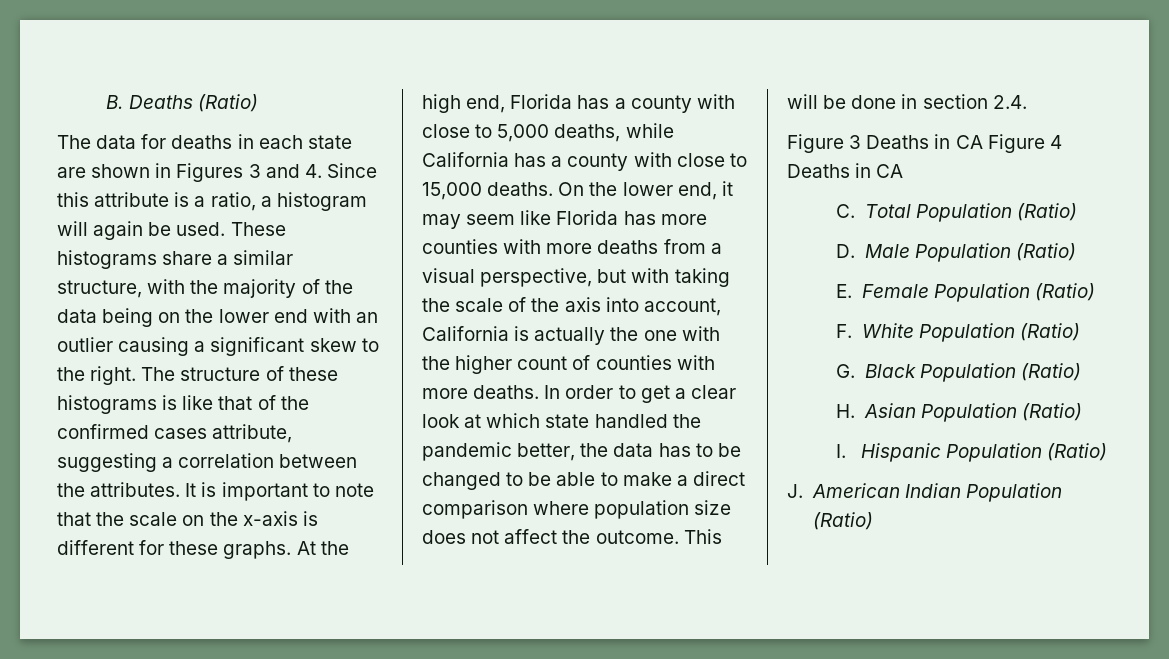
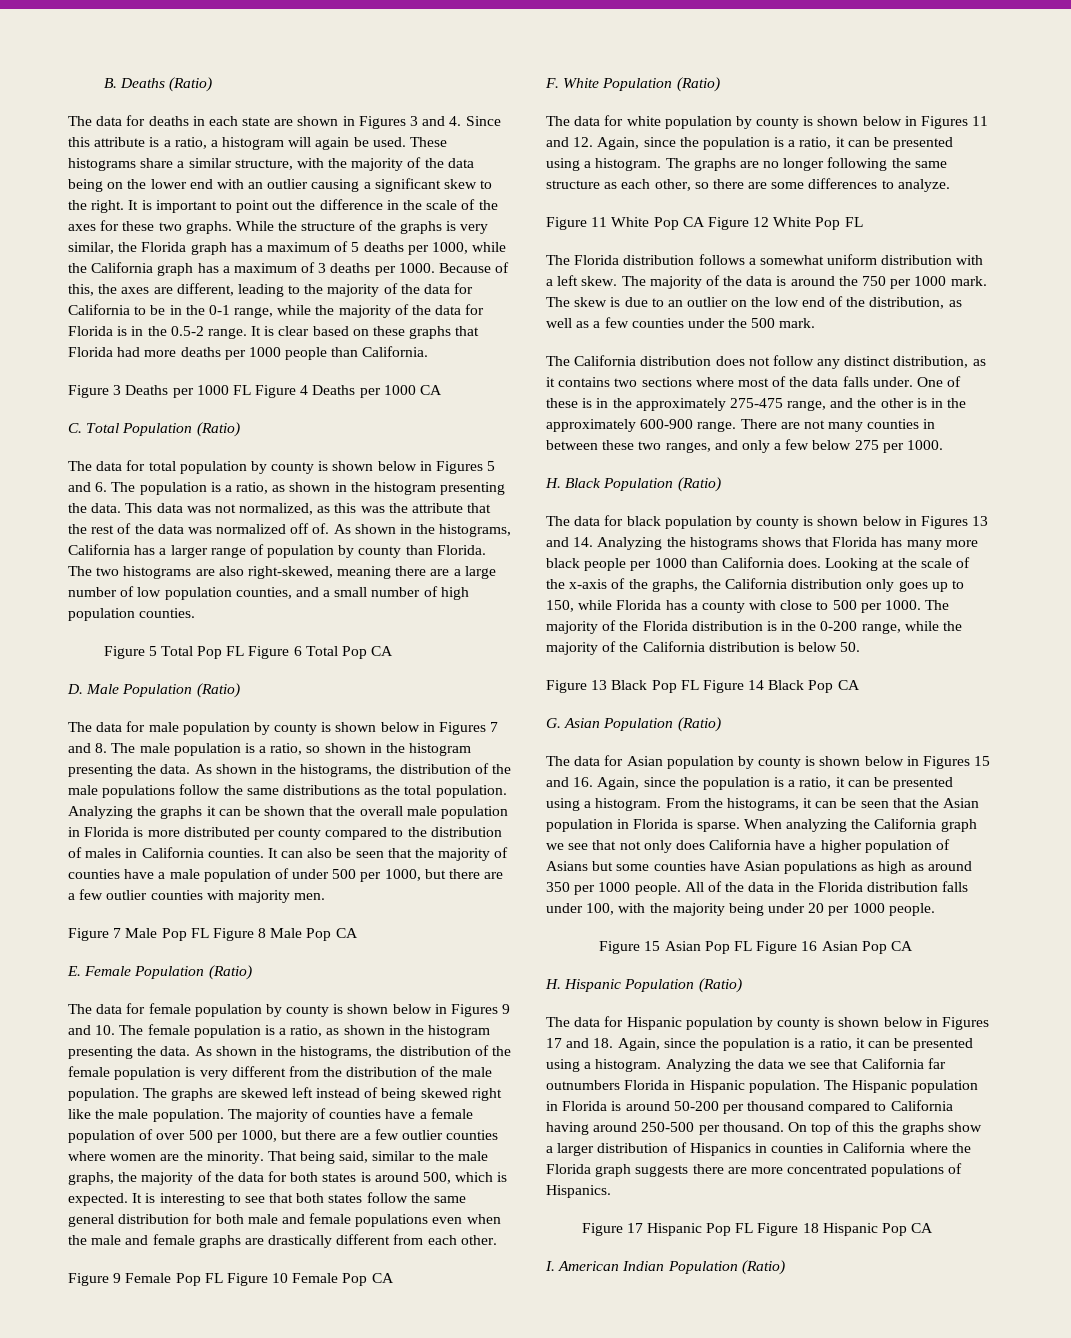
- The structure of these histograms is like that of the confirmed cases attribute, suggesting a correlation between the attributes. It is important to note that the scale on the x-axis is different for these graphs. At the high end, Florida has a county with close to 5,000 deaths, while California has a county with close to 15,000 deaths. On the lower end, it may seem like Florida has more counties with more deaths from a visual perspective, but with taking the scale of the axis into account, California is actually the one with the higher count of counties with more deaths. In order to get a clear look at which state handled the pandemic better, the data has to be changed to be able to make a direct comparison where population size does not affect the outcome. This will be done in section 2.4.
- Figure 3 Deaths in CA Figure 4 Deaths in CA
+ It is important to point out the difference in the scale of the axes for these two graphs. While the structure of the graphs is very similar, the Florida graph has a maximum of 5 deaths per 1000, while the California graph has a maximum of 3 deaths per 1000. Because of this, the axes are different, leading to the majority of the data for California to be in the 0-1 range, while the majority of the data for Florida is in the 0.5-2 range. It is clear based on these graphs that Florida had more deaths per 1000 people than California.
+ Figure 3 Deaths per 1000 FL Figure 4 Deaths per 1000 CA
  C. Total Population (Ratio)
+ The data for total population by county is shown below in Figures 5 and 6. The population is a ratio, as shown in the histogram presenting the data. This data was not normalized, as this was the attribute that the rest of the data was normalized off of. As shown in the histograms, California has a larger range of population by county than Florida. The two histograms are also right-skewed, meaning there are a large number of low population counties, and a small number of high population counties.
+ Figure 5 Total Pop FL Figure 6 Total Pop CA
  D. Male Population (Ratio)
+ The data for male population by county is shown below in Figures 7 and 8. The male population is a ratio, so shown in the histogram presenting the data. As shown in the histograms, the distribution of the male populations follow the same distributions as the total population. Analyzing the graphs it can be shown that the overall male population in Florida is more distributed per county compared to the distribution of males in California counties. It can also be seen that the majority of counties have a male population of under 500 per 1000, but there are a few outlier counties with majority men.
+ Figure 7 Male Pop FL Figure 8 Male Pop CA
  E. Female Population (Ratio)
+ The data for female population by county is shown below in Figures 9 and 10. The female population is a ratio, as shown in the histogram presenting the data. As shown in the histograms, the distribution of the female population is very different from the distribution of the male population. The graphs are skewed left instead of being skewed right like the male population. The majority of counties have a female population of over 500 per 1000, but there are a few outlier counties where women are the minority. That being said, similar to the male graphs, the majority of the data for both states is around 500, which is expected. It is interesting to see that both states follow the same general distribution for both male and female populations even when the male and female graphs are drastically different from each other.
+ Figure 9 Female Pop FL Figure 10 Female Pop CA
  F. White Population (Ratio)
- G. Black Population (Ratio)
- H. Asian Population (Ratio)
- I. Hispanic Population (Ratio)
- J. American Indian Population (Ratio)
+ The data for white population by county is shown below in Figures 11 and 12. Again, since the population is a ratio, it can be presented using a histogram. The graphs are no longer following the same structure as each other, so there are some differences to analyze.
+ Figure 11 White Pop CA Figure 12 White Pop FL
+ The Florida distribution follows a somewhat uniform distribution with a left skew. The majority of the data is around the 750 per 1000 mark. The skew is due to an outlier on the low end of the distribution, as well as a few counties under the 500 mark.
+ The California distribution does not follow any distinct distribution, as it contains two sections where most of the data falls under. One of these is in the approximately 275-475 range, and the other is in the approximately 600-900 range. There are not many counties in between these two ranges, and only a few below 275 per 1000.
+ H. Black Population (Ratio)
+ The data for black population by county is shown below in Figures 13 and 14. Analyzing the histograms shows that Florida has many more black people per 1000 than California does. Looking at the scale of the x-axis of the graphs, the California distribution only goes up to 150, while Florida has a county with close to 500 per 1000. The majority of the Florida distribution is in the 0-200 range, while the majority of the California distribution is below 50.
+ Figure 13 Black Pop FL Figure 14 Black Pop CA
+ G. Asian Population (Ratio)
+ The data for Asian population by county is shown below in Figures 15 and 16. Again, since the population is a ratio, it can be presented using a histogram. From the histograms, it can be seen that the Asian population in Florida is sparse. When analyzing the California graph we see that not only does California have a higher population of Asians but some counties have Asian populations as high as around 350 per 1000 people. All of the data in the Florida distribution falls under 100, with the majority being under 20 per 1000 people.
+ Figure 15 Asian Pop FL Figure 16 Asian Pop CA
+ H. Hispanic Population (Ratio)
+ The data for Hispanic population by county is shown below in Figures 17 and 18. Again, since the population is a ratio, it can be presented using a histogram. Analyzing the data we see that California far outnumbers Florida in Hispanic population. The Hispanic population in Florida is around 50-200 per thousand compared to California having around 250-500 per thousand. On top of this the graphs show a larger distribution of Hispanics in counties in California where the Florida graph suggests there are more concentrated populations of Hispanics.
+ Figure 17 Hispanic Pop FL Figure 18 Hispanic Pop CA
+ I. American Indian Population (Ratio)

